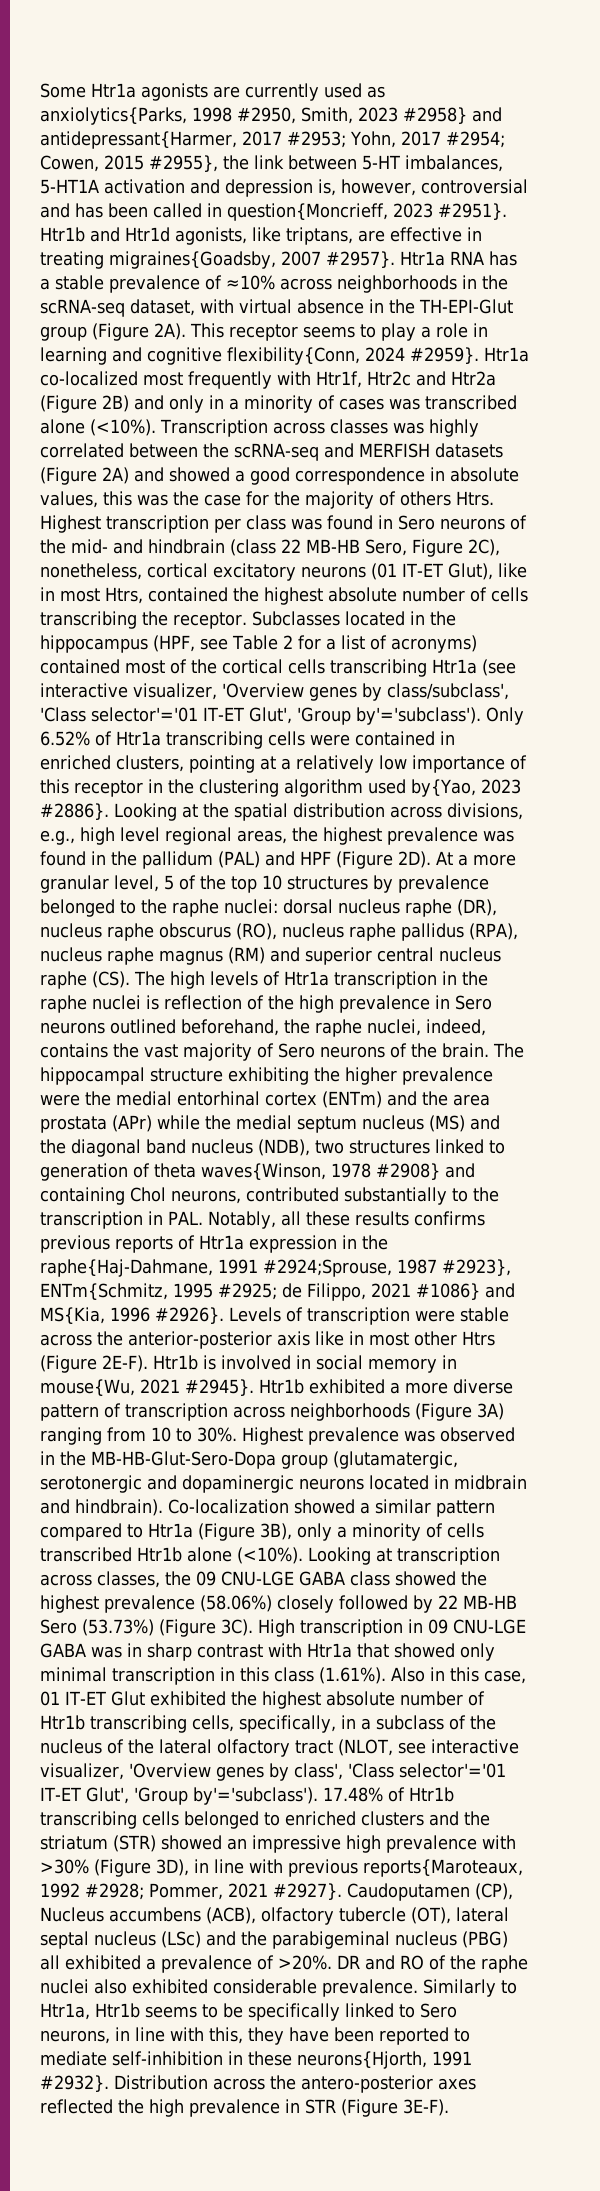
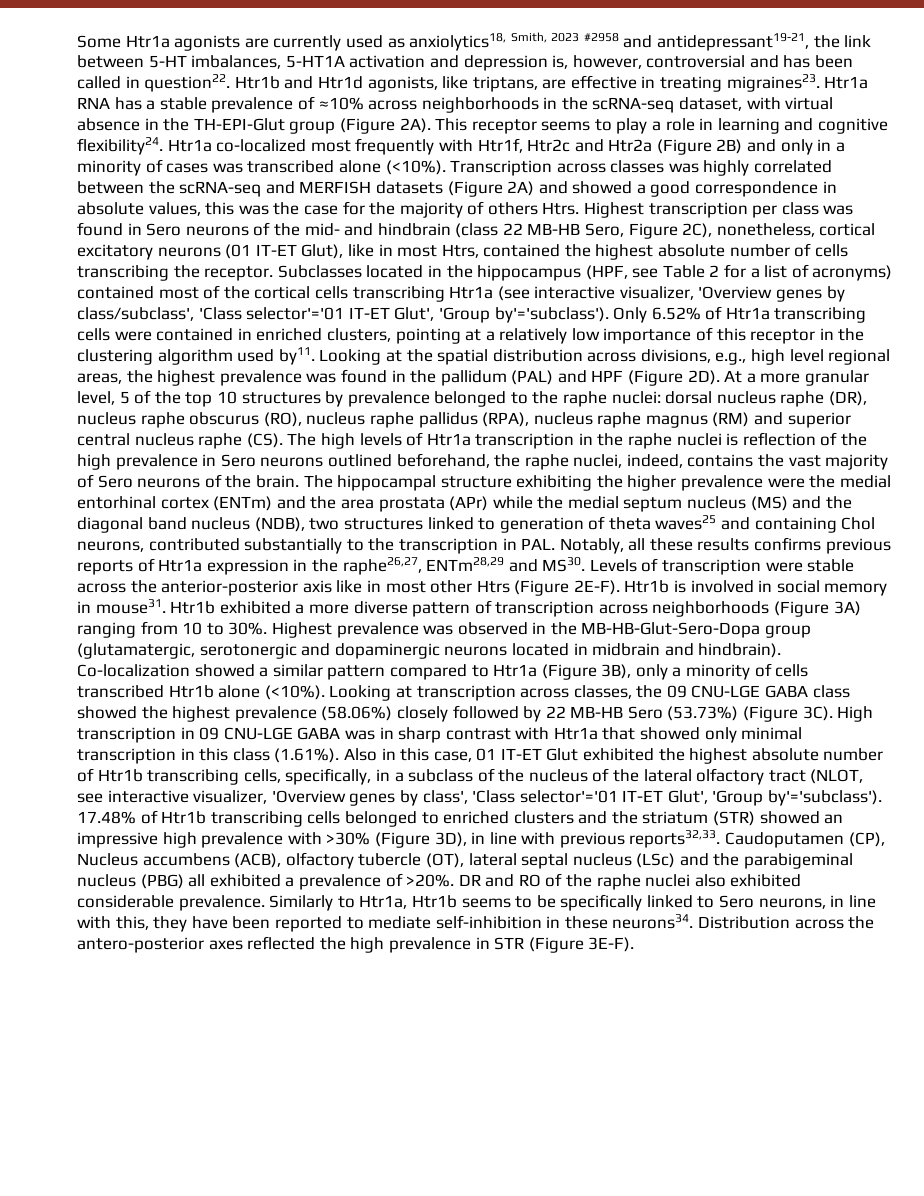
- Some Htr1a agonists are currently used as anxiolytics{Parks, 1998 #2950, Smith, 2023 #2958} and antidepressant{Harmer, 2017 #2953; Yohn, 2017 #2954; Cowen, 2015 #2955}, the link between 5-HT imbalances, 5-HT1A activation and depression is, however, controversial and has been called in question{Moncrieff, 2023 #2951}.
+ Some Htr1a agonists are currently used as anxiolytics18, Smith, 2023 #2958 and antidepressant19-21, the link between 5-HT imbalances, 5-HT1A activation and depression is, however, controversial and has been called in question22.
- Htr1b and Htr1d agonists, like triptans, are effective in treating migraines{Goadsby, 2007 #2957}.
+ Htr1b and Htr1d agonists, like triptans, are effective in treating migraines23.
- This receptor seems to play a role in learning and cognitive flexibility{Conn, 2024 #2959}.
+ This receptor seems to play a role in learning and cognitive flexibility24.
- Only 6.52% of Htr1a transcribing cells were contained in enriched clusters, pointing at a relatively low importance of this receptor in the clustering algorithm used by{Yao, 2023 #2886}.
+ Only 6.52% of Htr1a transcribing cells were contained in enriched clusters, pointing at a relatively low importance of this receptor in the clustering algorithm used by11.
- The hippocampal structure exhibiting the higher prevalence were the medial entorhinal cortex (ENTm) and the area prostata (APr) while the medial septum nucleus (MS) and the diagonal band nucleus (NDB), two structures linked to generation of theta waves{Winson, 1978 #2908} and containing Chol neurons, contributed substantially to the transcription in PAL. Notably, all these results confirms previous reports of Htr1a expression in the raphe{Haj-Dahmane, 1991 #2924;Sprouse, 1987 #2923}, ENTm{Schmitz, 1995 #2925; de Filippo, 2021 #1086} and MS{Kia, 1996 #2926}.
+ The hippocampal structure exhibiting the higher prevalence were the medial entorhinal cortex (ENTm) and the area prostata (APr) while the medial septum nucleus (MS) and the diagonal band nucleus (NDB), two structures linked to generation of theta waves25 and containing Chol neurons, contributed substantially to the transcription in PAL. Notably, all these results confirms previous reports of Htr1a expression in the raphe26,27, ENTm28,29 and MS30.
- Htr1b is involved in social memory in mouse{Wu, 2021 #2945}.
+ Htr1b is involved in social memory in mouse31.
- 17.48% of Htr1b transcribing cells belonged to enriched clusters and the striatum (STR) showed an impressive high prevalence with >30% (Figure 3D), in line with previous reports{Maroteaux, 1992 #2928; Pommer, 2021 #2927}.
+ 17.48% of Htr1b transcribing cells belonged to enriched clusters and the striatum (STR) showed an impressive high prevalence with >30% (Figure 3D), in line with previous reports32,33.
- Similarly to Htr1a, Htr1b seems to be specifically linked to Sero neurons, in line with this, they have been reported to mediate self-inhibition in these neurons{Hjorth, 1991 #2932}.
+ Similarly to Htr1a, Htr1b seems to be specifically linked to Sero neurons, in line with this, they have been reported to mediate self-inhibition in these neurons34.

